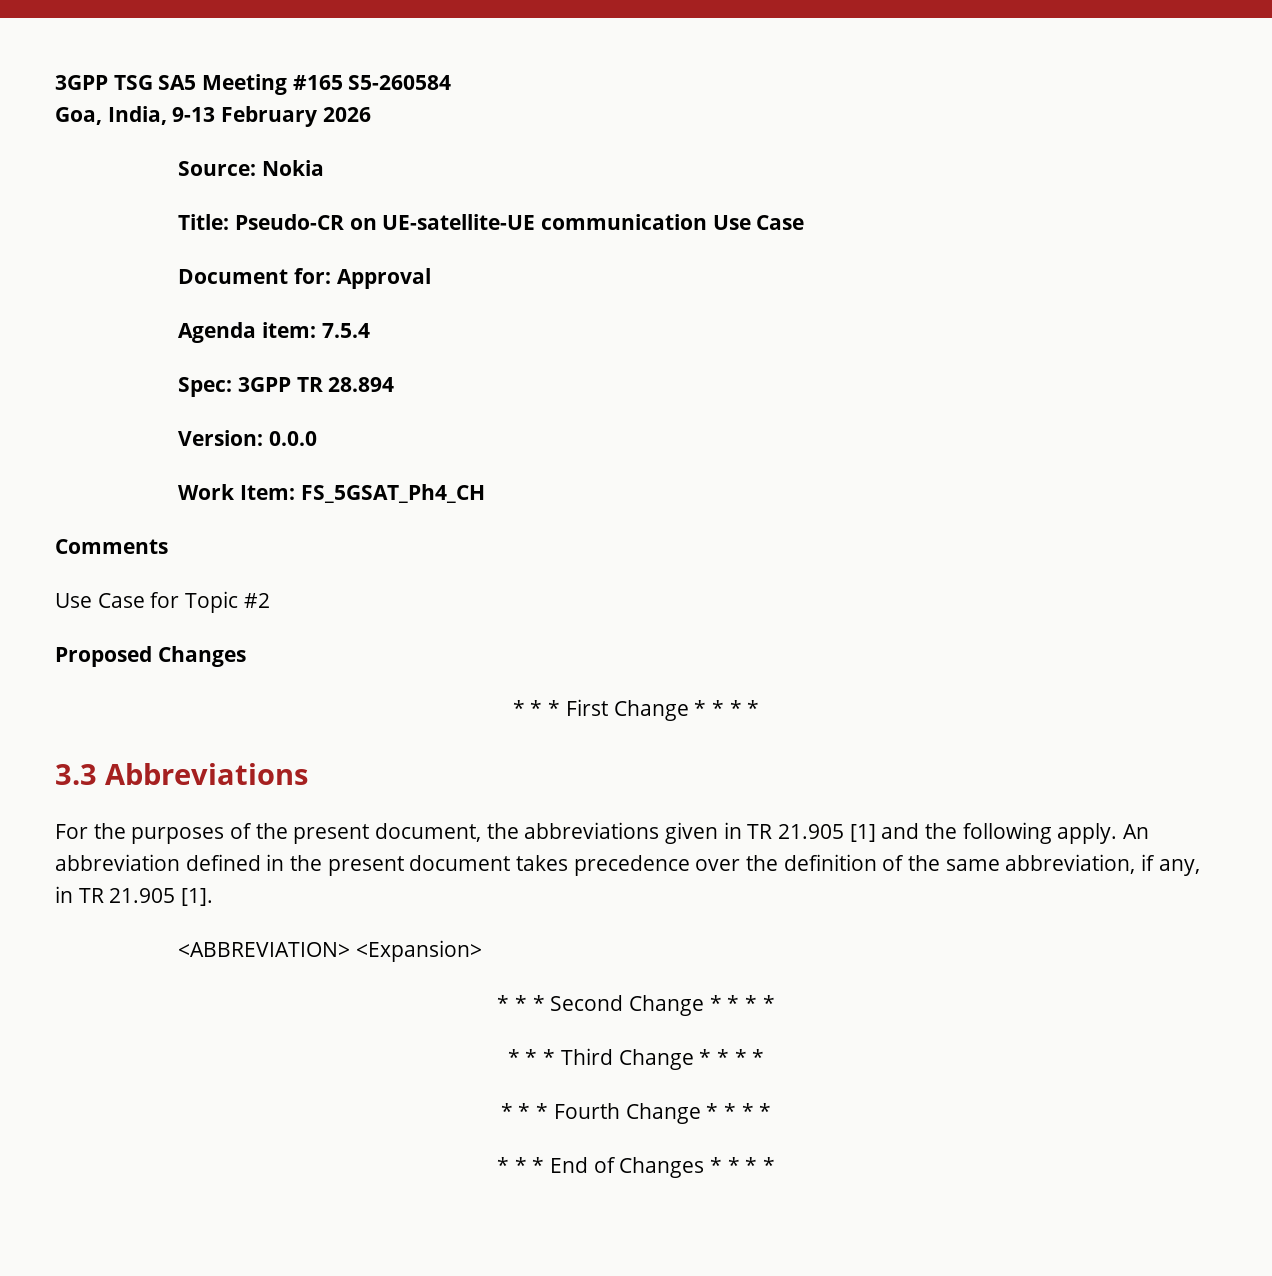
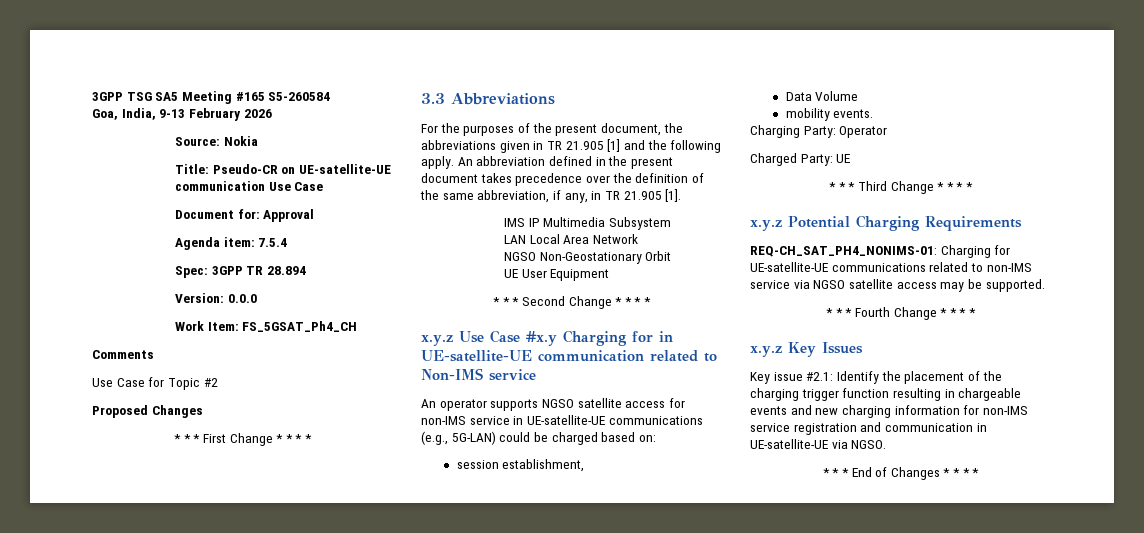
- <ABBREVIATION> <Expansion>
+ IMS IP Multimedia Subsystem
+ LAN Local Area Network
+ NGSO Non-Geostationary Orbit
+ UE User Equipment
+ x.y.z Use Case #x.y Charging for in UE-satellite-UE communication related to Non-IMS service
+ An operator supports NGSO satellite access for non-IMS service in UE-satellite-UE communications (e.g., 5G-LAN) could be charged based on:
+ session establishment,
+ Data Volume
+ mobility events.
+ Charging Party: Operator
+ Charged Party: UE
+ x.y.z Potential Charging Requirements
+ REQ-CH_SAT_PH4_NONIMS-01: Charging for UE-satellite-UE communications related to non-IMS service via NGSO satellite access may be supported.
+ x.y.z Key Issues
+ Key issue #2.1: Identify the placement of the charging trigger function resulting in chargeable events and new charging information for non-IMS service registration and communication in UE-satellite-UE via NGSO.

